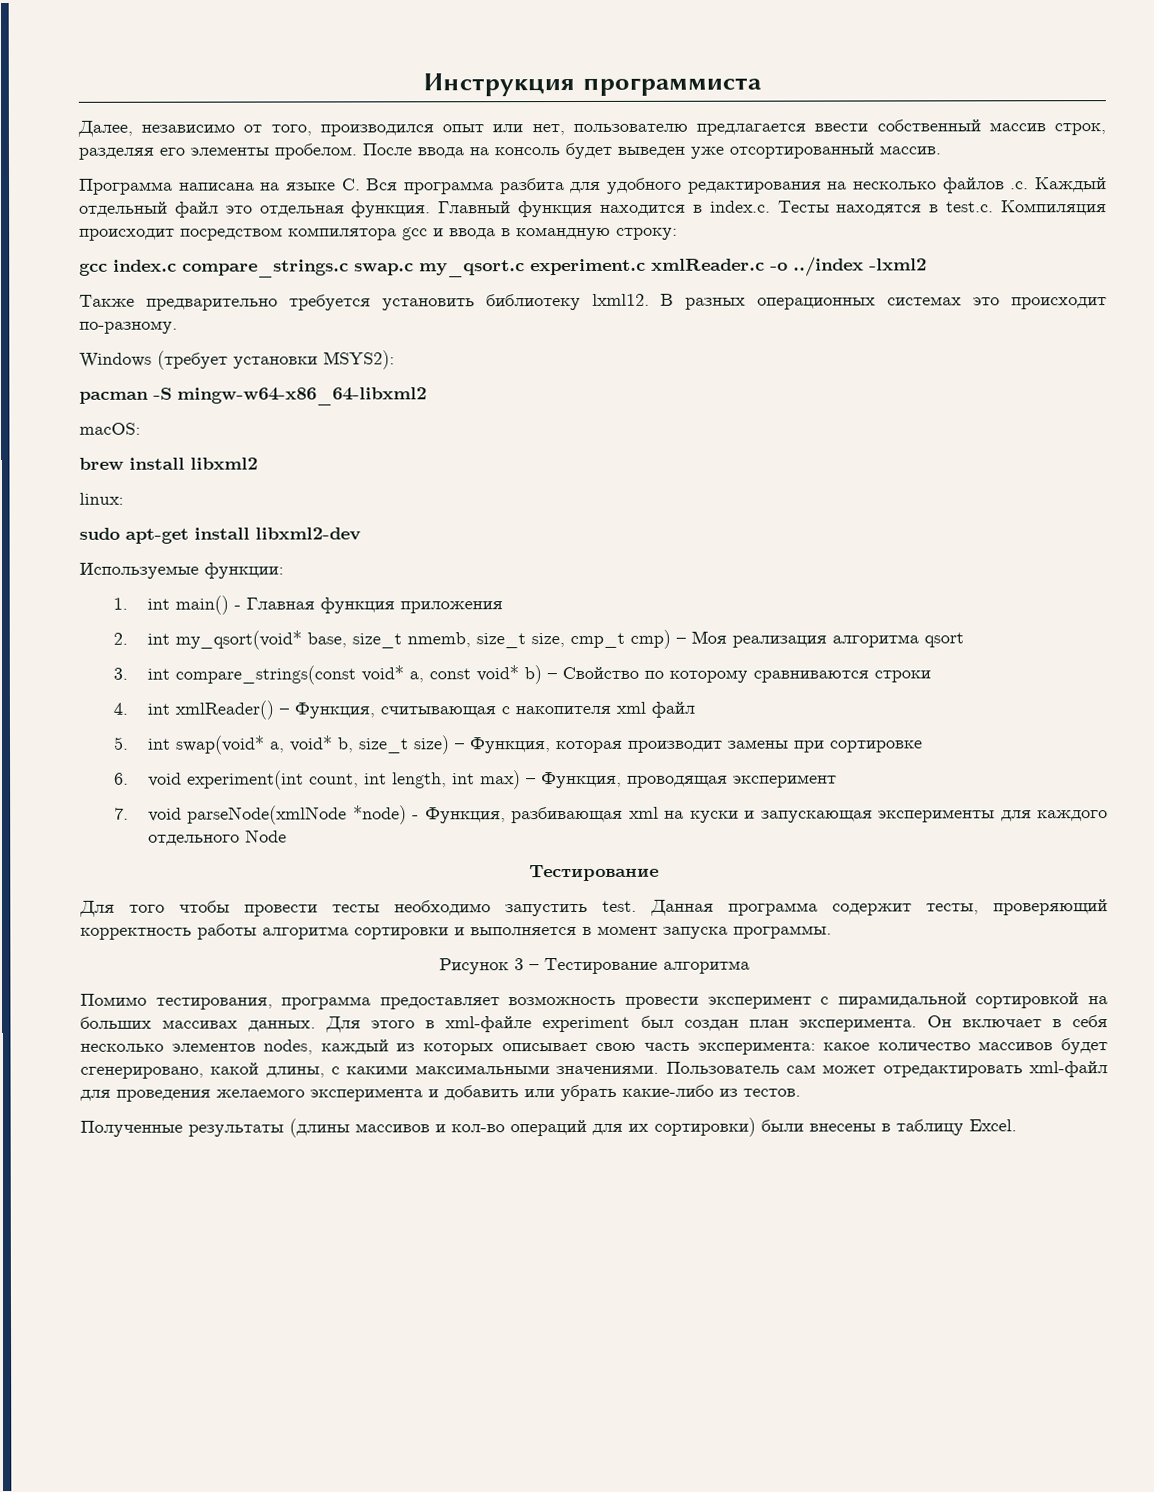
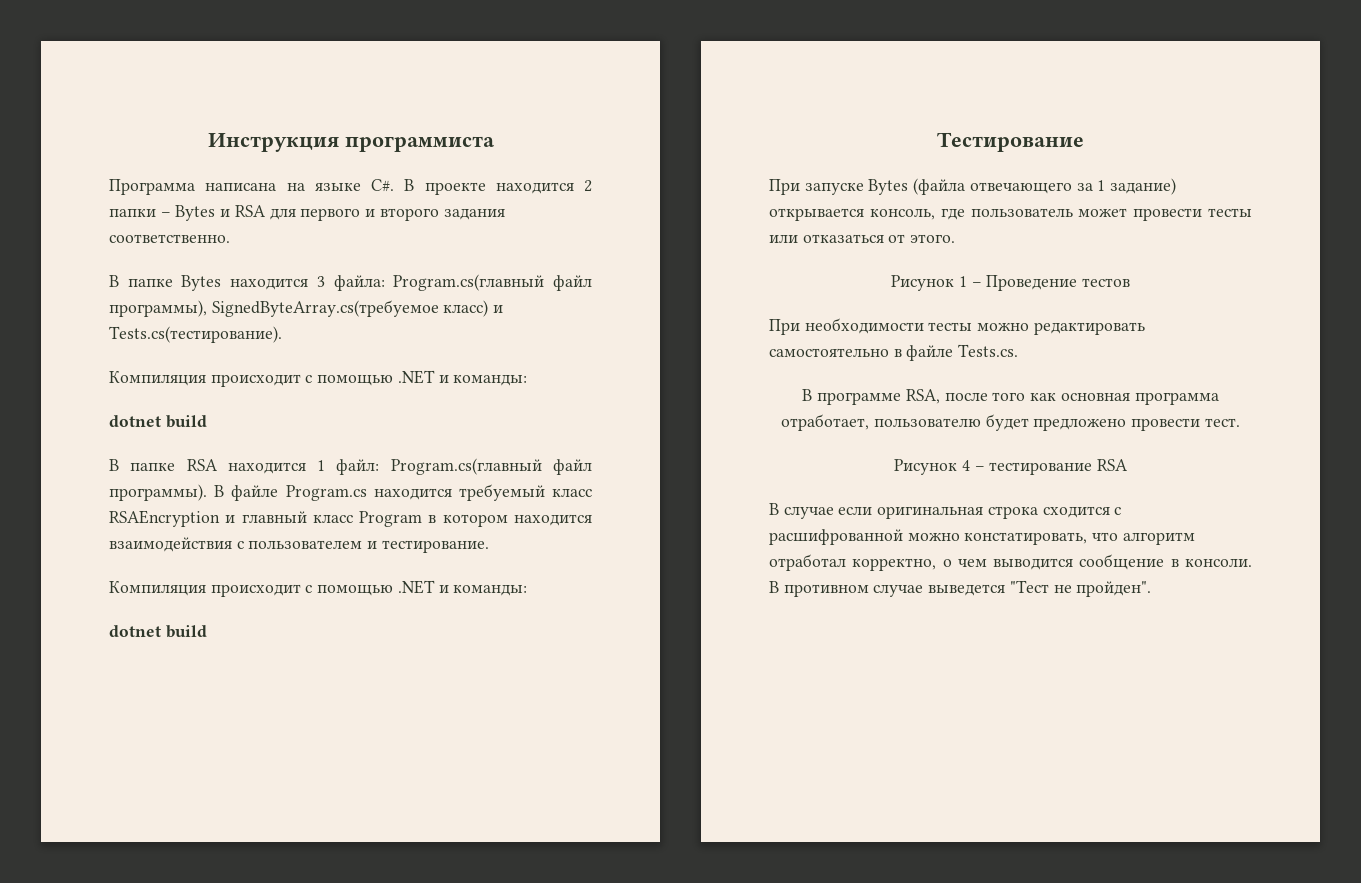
- Далее, независимо от того, производился опыт или нет, пользователю предлагается ввести собственный массив строк, разделяя его элементы пробелом. После ввода на консоль будет выведен уже отсортированный массив.
- Программа написана на языке C. Вся программа разбита для удобного редактирования на несколько файлов .c. Каждый отдельный файл это отдельная функция. Главный функция находится в index.c. Тесты находятся в test.c. Компиляция происходит посредством компилятора gcc и ввода в командную строку:
- gcc index.c compare_strings.c swap.c my_qsort.c experiment.c xmlReader.c -o ../index -lxml2
- Также предварительно требуется установить библиотеку lxml12. В разных операционных системах это происходит по-разному.
- Windows (требует установки MSYS2):
- pacman -S mingw-w64-x86_64-libxml2
- macOS:
- brew install libxml2
- linux:
- sudo apt-get install libxml2-dev
- Используемые функции:
- 1. int main() - Главная функция приложения
- 2. int my_qsort(void* base, size_t nmemb, size_t size, cmp_t cmp) – Моя реализация алгоритма qsort
- 3. int compare_strings(const void* a, const void* b) – Свойство по которому сравниваются строки
- 4. int xmlReader() – Функция, считывающая с накопителя xml файл
- 5. int swap(void* a, void* b, size_t size) – Функция, которая производит замены при сортировке
- 6. void experiment(int count, int length, int max) – Функция, проводящая эксперимент
- 7. void parseNode(xmlNode *node) - Функция, разбивающая xml на куски и запускающая эксперименты для каждого отдельного Node
+ Программа написана на языке C#. В проекте находится 2 папки – Bytes и RSA для первого и второго задания соответственно.
+ В папке Bytes находится 3 файла: Program.cs(главный файл программы), SignedByteArray.cs(требуемое класс) и Tests.cs(тестирование).
+ Компиляция происходит с помощью .NET и команды:
+ dotnet build
+ В папке RSA находится 1 файл: Program.cs(главный файл программы). В файле Program.cs находится требуемый класс RSAEncryption и главный класс Program в котором находится взаимодействия с пользователем и тестирование.
+ Компиляция происходит с помощью .NET и команды:
+ dotnet build
  Тестирование
- Для того чтобы провести тесты необходимо запустить test. Данная программа содержит тесты, проверяющий корректность работы алгоритма сортировки и выполняется в момент запуска программы.
- Рисунок 3 – Тестирование алгоритма
- Помимо тестирования, программа предоставляет возможность провести эксперимент с пирамидальной сортировкой на больших массивах данных. Для этого в xml-файле experiment был создан план эксперимента. Он включает в себя несколько элементов nodes, каждый из которых описывает свою часть эксперимента: какое количество массивов будет сгенерировано, какой длины, с какими максимальными значениями. Пользователь сам может отредактировать xml-файл для проведения желаемого эксперимента и добавить или убрать какие-либо из тестов.
- Полученные результаты (длины массивов и кол-во операций для их сортировки) были внесены в таблицу Excel.
+ При запуске Bytes (файла отвечающего за 1 задание) открывается консоль, где пользователь может провести тесты или отказаться от этого.
+ Рисунок 1 – Проведение тестов
+ При необходимости тесты можно редактировать самостоятельно в файле Tests.cs.
+ В программе RSA, после того как основная программа отработает, пользователю будет предложено провести тест.
+ Рисунок 4 – тестирование RSA
+ В случае если оригинальная строка сходится с расшифрованной можно констатировать, что алгоритм отработал корректно, о чем выводится сообщение в консоли. В противном случае выведется "Тест не пройден".

